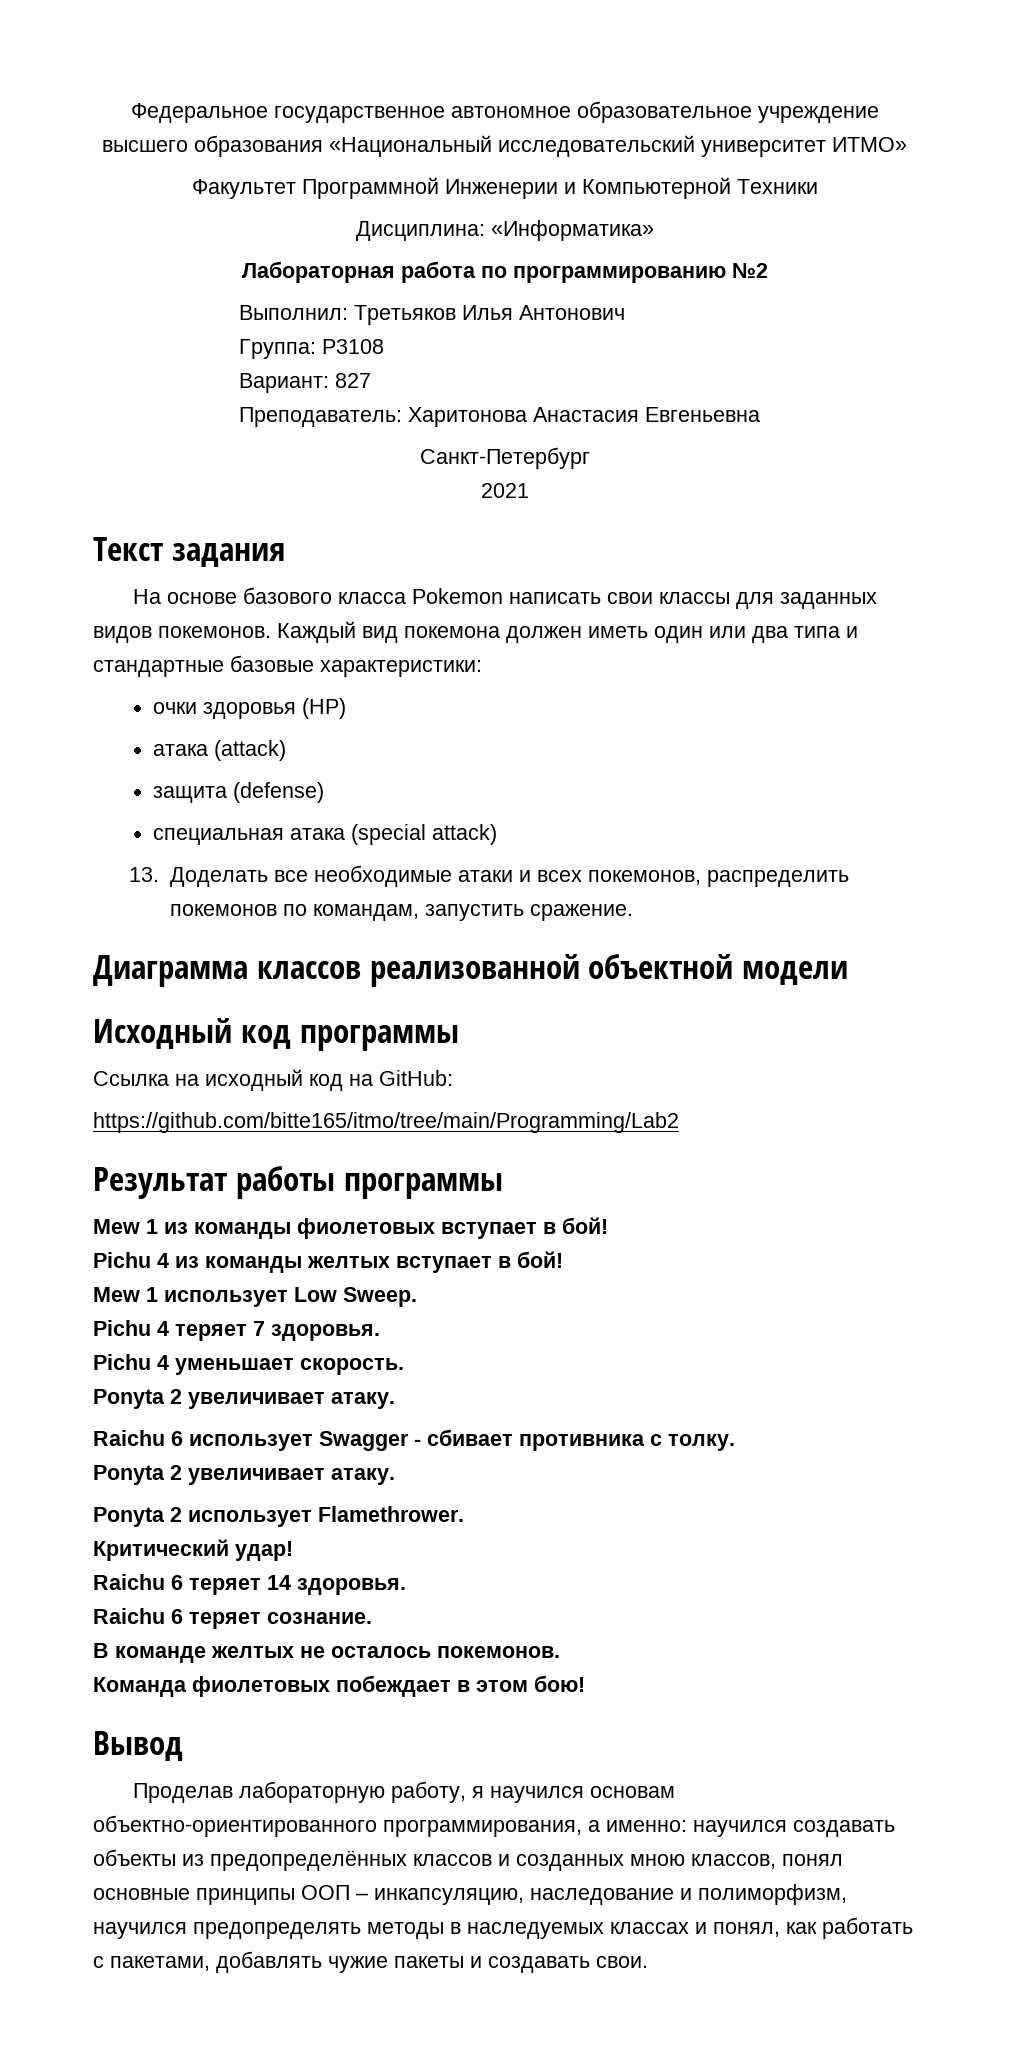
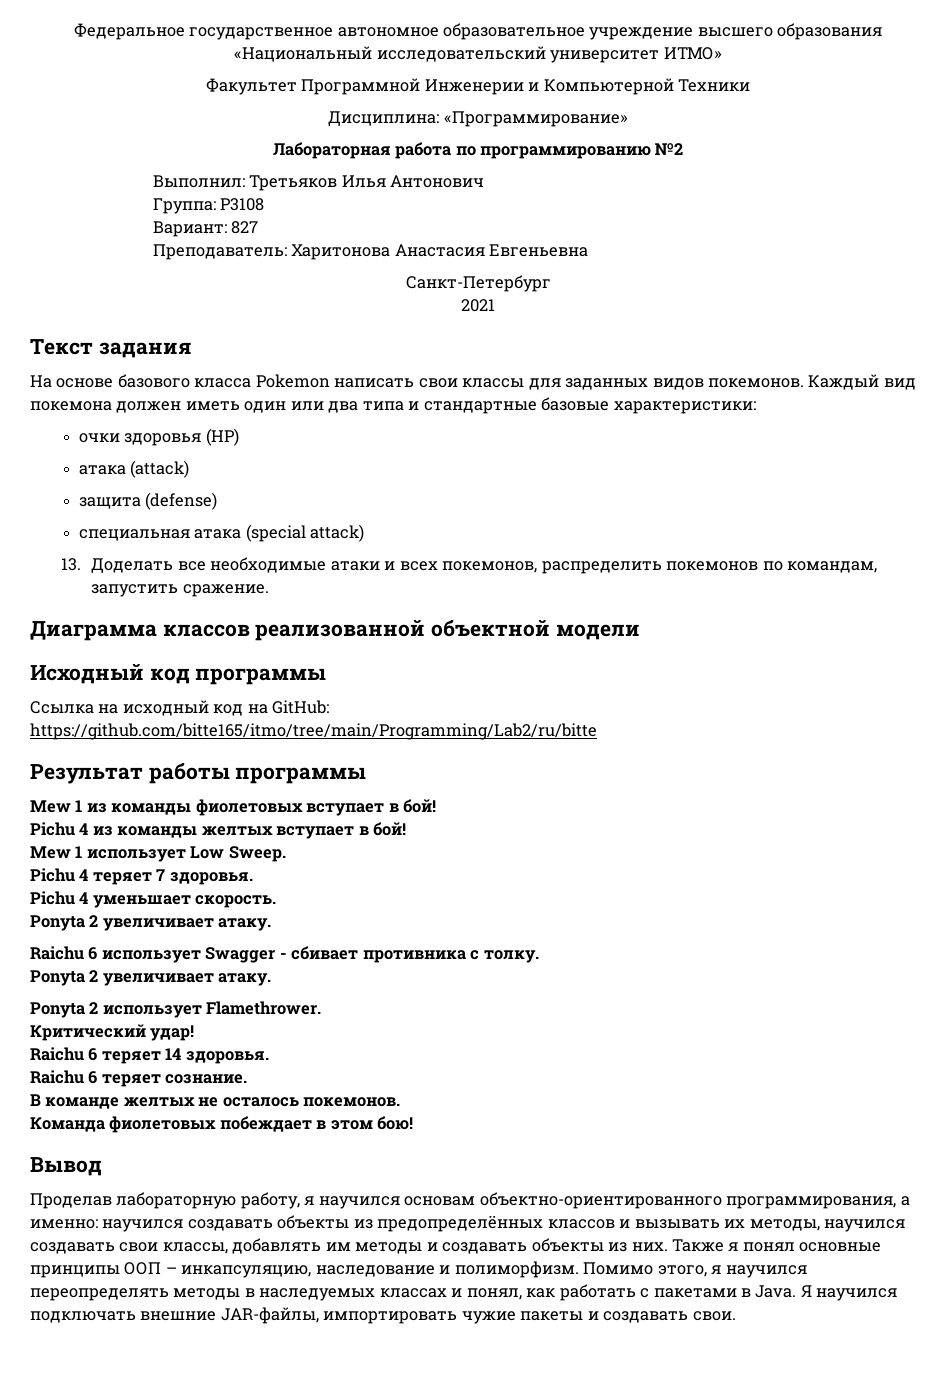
- Дисциплина: «Информатика»
+ Дисциплина: «Программирование»
- https://github.com/bitte165/itmo/tree/main/Programming/Lab2
+ https://github.com/bitte165/itmo/tree/main/Programming/Lab2/ru/bitte
- Проделав лабораторную работу, я научился основам объектно-ориентированного программирования, а именно: научился создавать объекты из предопределённых классов и созданных мною классов, понял основные принципы ООП – инкапсуляцию, наследование и полиморфизм, научился предопределять методы в наследуемых классах и понял, как работать с пакетами, добавлять чужие пакеты и создавать свои.
+ Проделав лабораторную работу, я научился основам объектно-ориентированного программирования, а именно: научился создавать объекты из предопределённых классов и вызывать их методы, научился создавать свои классы, добавлять им методы и создавать объекты из них. Также я понял основные принципы ООП – инкапсуляцию, наследование и полиморфизм. Помимо этого, я научился переопределять методы в наследуемых классах и понял, как работать с пакетами в Java. Я научился подключать внешние JAR-файлы, импортировать чужие пакеты и создавать свои.

